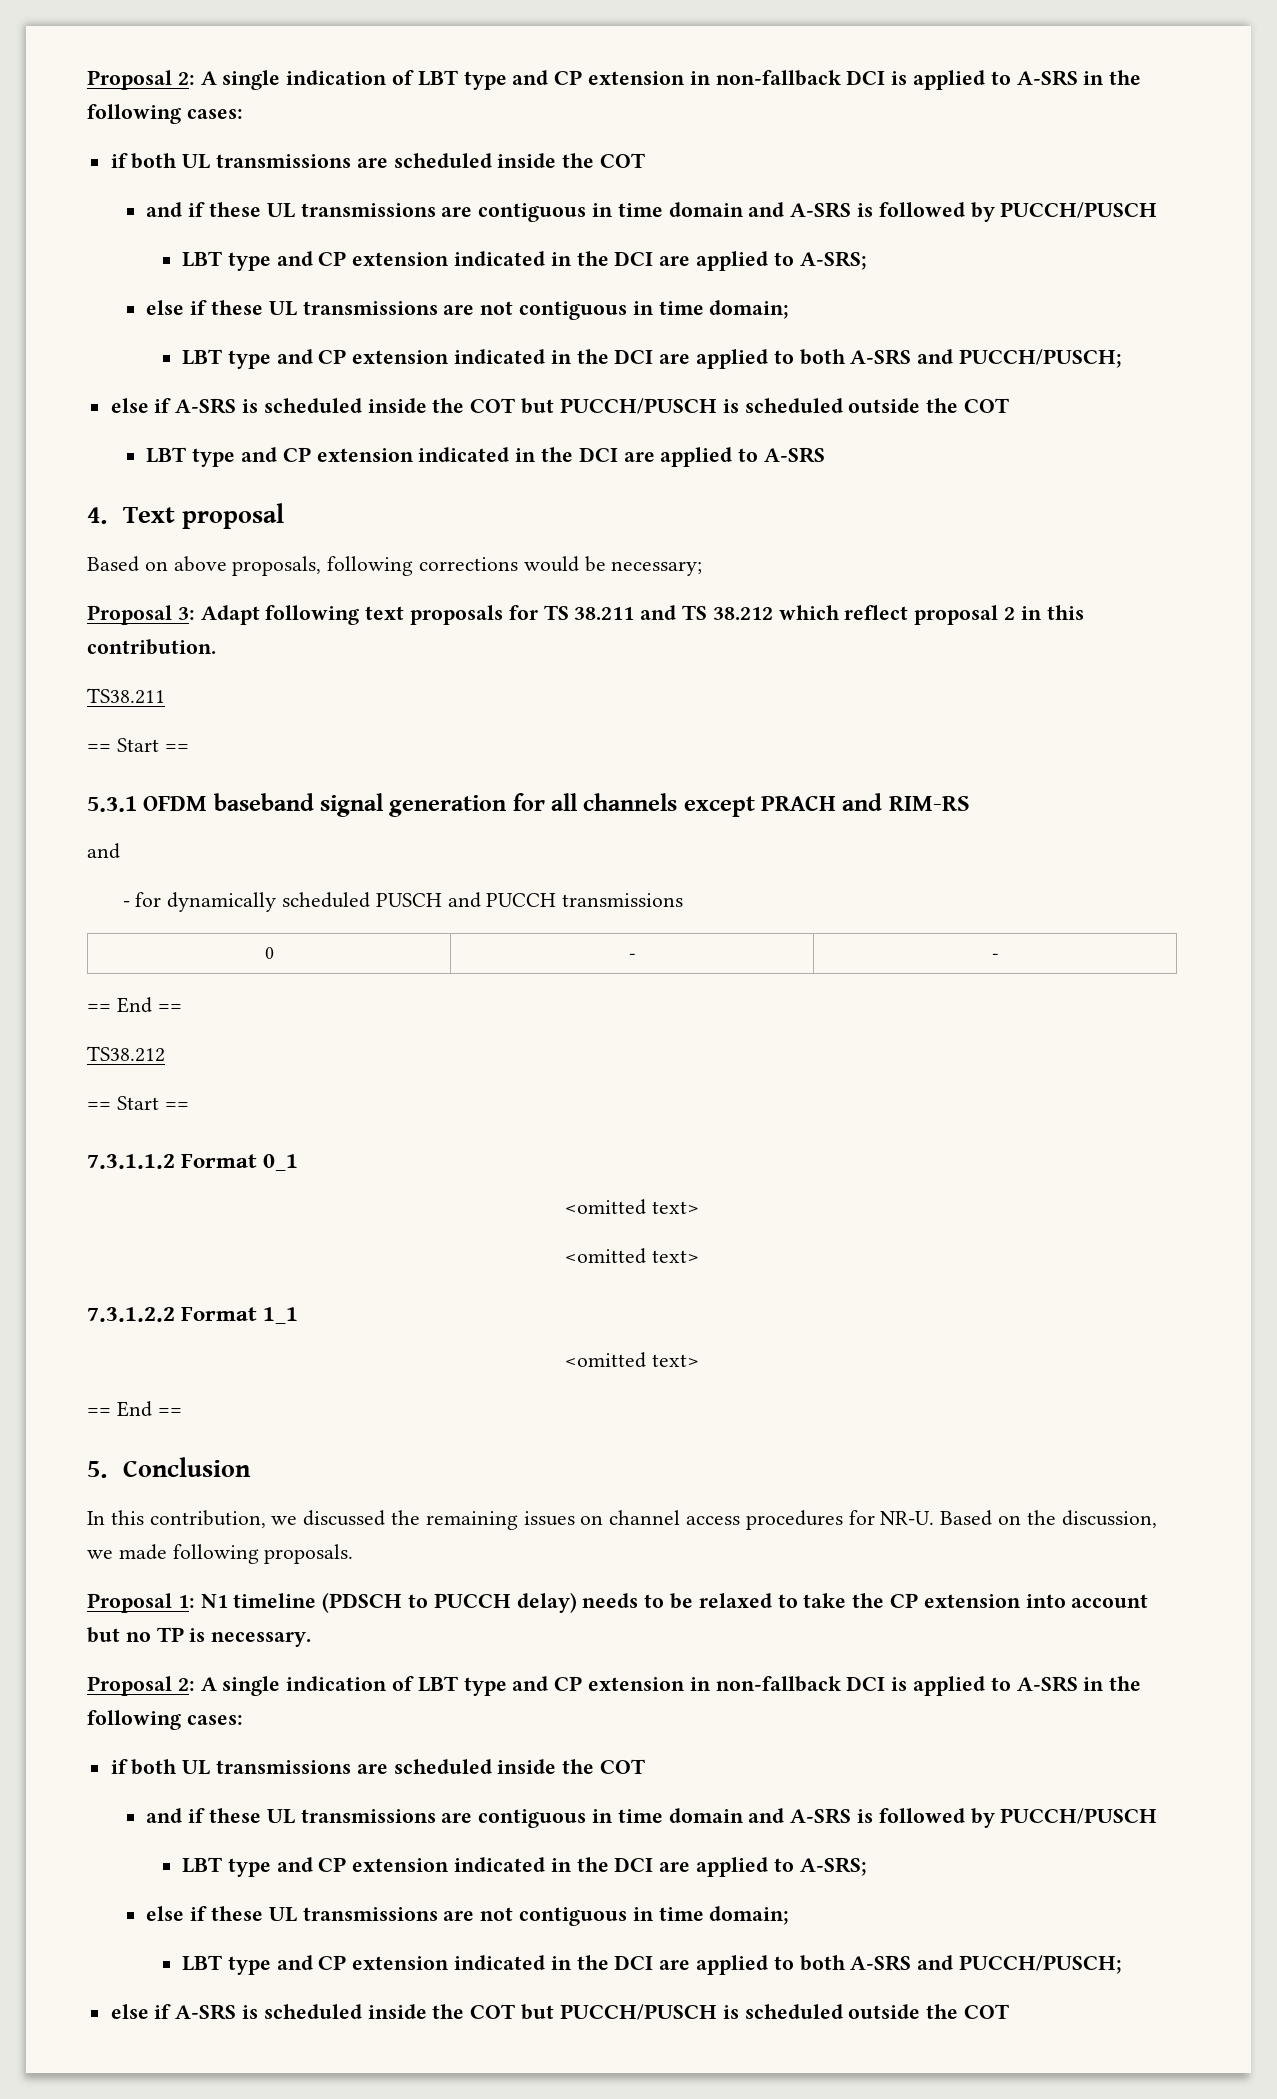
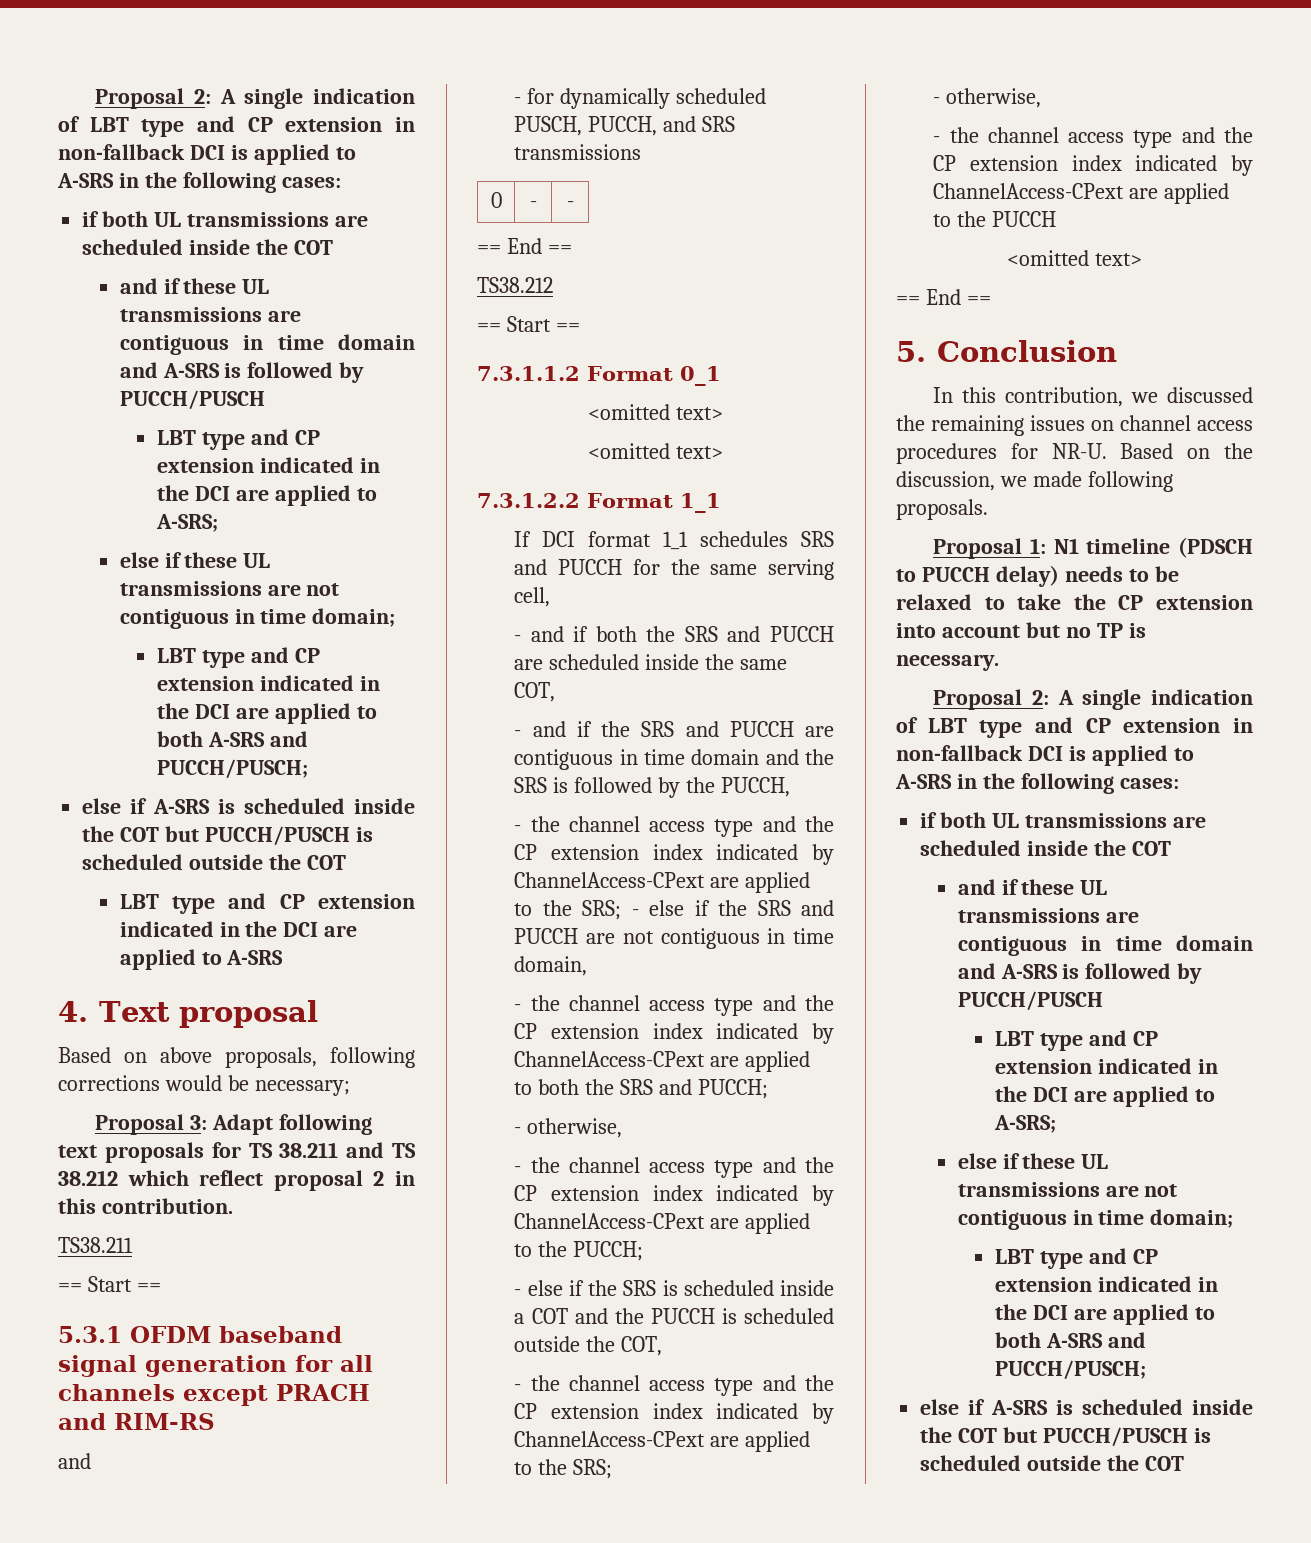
- - for dynamically scheduled PUSCH and PUCCH transmissions
+ - for dynamically scheduled PUSCH, PUCCH, and SRS transmissions
+ If DCI format 1_1 schedules SRS and PUCCH for the same serving cell,
+ - and if both the SRS and PUCCH are scheduled inside the same COT,
+ - and if the SRS and PUCCH are contiguous in time domain and the SRS is followed by the PUCCH,
+ - the channel access type and the CP extension index indicated by ChannelAccess-CPext are applied to the SRS; - else if the SRS and PUCCH are not contiguous in time domain,
+ - the channel access type and the CP extension index indicated by ChannelAccess-CPext are applied to both the SRS and PUCCH;
+ - otherwise,
+ - the channel access type and the CP extension index indicated by ChannelAccess-CPext are applied to the PUCCH;
+ - else if the SRS is scheduled inside a COT and the PUCCH is scheduled outside the COT,
+ - the channel access type and the CP extension index indicated by ChannelAccess-CPext are applied to the SRS;
+ - otherwise,
+ - the channel access type and the CP extension index indicated by ChannelAccess-CPext are applied to the PUCCH

